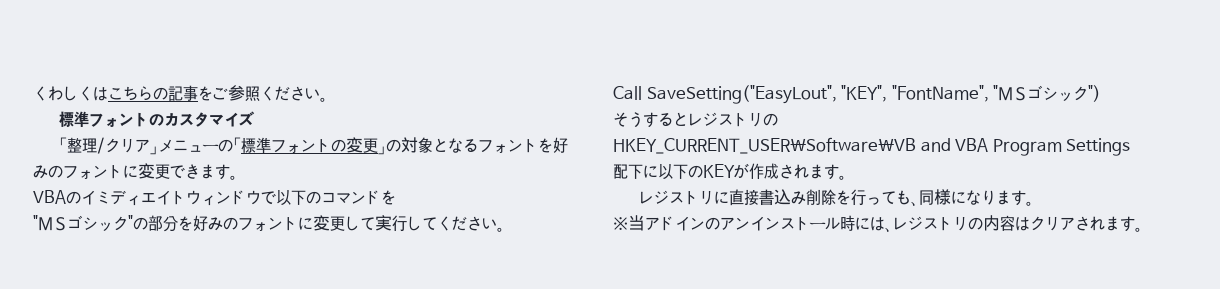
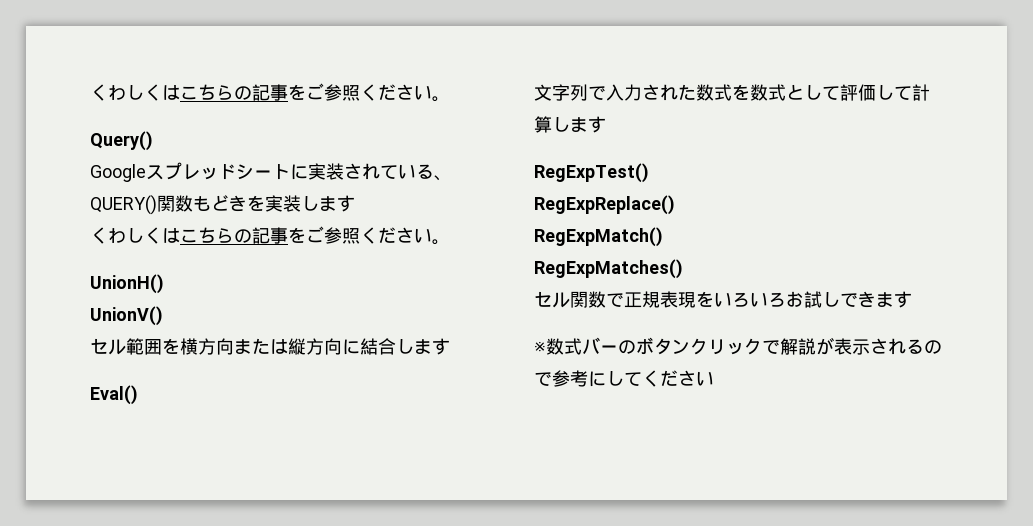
- 標準フォントのカスタマイズ
- 「整理/クリア」メニューの「標準フォントの変更」の対象となるフォントを好みのフォントに変更できます。
- VBAのイミディエイトウィンドウで以下のコマンドを
- "ＭＳゴシック"の部分を好みのフォントに変更して実行してください。
- Call SaveSetting("EasyLout", "KEY", "FontName", "ＭＳゴシック")
- そうするとレジストリの
- HKEY_CURRENT_USER\Software\VB and VBA Program Settings
- 配下に以下のKEYが作成されます。
- レジストリに直接書込み削除を行っても、同様になります。
- ※当アドインのアンインストール時には、レジストリの内容はクリアされます。
+ Query()
+ Googleスプレッドシートに実装されている、QUERY()関数もどきを実装します
+ くわしくはこちらの記事をご参照ください。
+ UnionH()
+ UnionV()
+ セル範囲を横方向または縦方向に結合します
+ Eval()
+ 文字列で入力された数式を数式として評価して計算します
+ RegExpTest()
+ RegExpReplace()
+ RegExpMatch()
+ RegExpMatches()
+ セル関数で正規表現をいろいろお試しできます
+ ※数式バーのボタンクリックで解説が表示されるので参考にしてください

